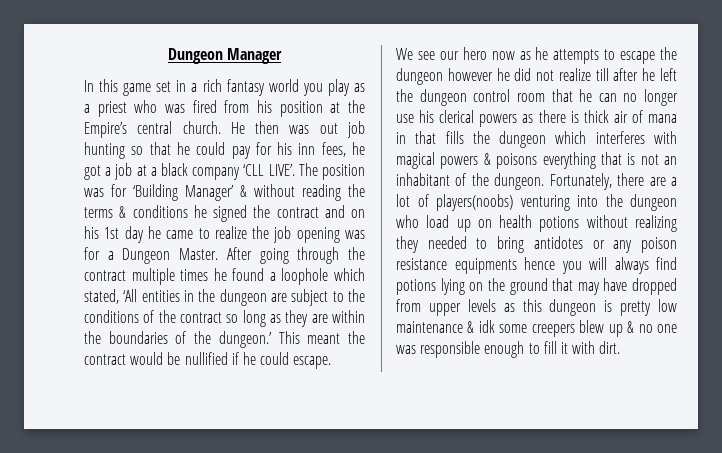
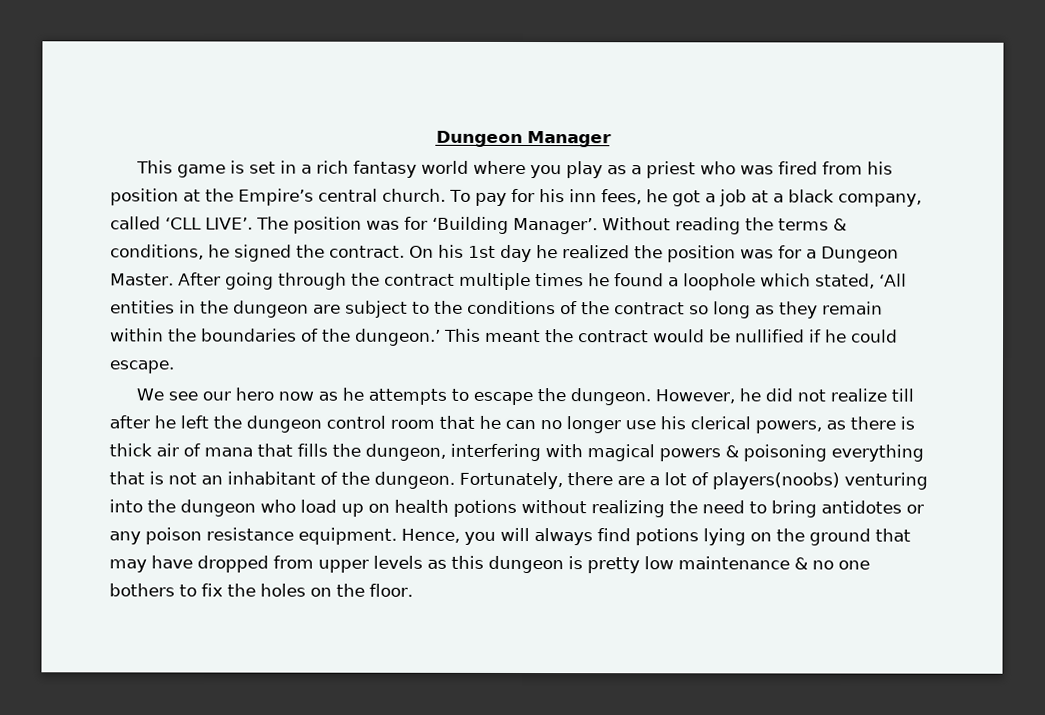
- In this game set in a rich fantasy world you play as a priest who was fired from his position at the Empire’s central church.
+ This game is set in a rich fantasy world where you play as a priest who was fired from his position at the Empire’s central church.
- He then was out job hunting so that he could pay for his inn fees, he got a job at a black company ‘CLL LIVE’.
+ To pay for his inn fees, he got a job at a black company, called ‘CLL LIVE’.
- The position was for ‘Building Manager’ & without reading the terms & conditions he signed the contract and on his 1st day he came to realize the job opening was for a Dungeon Master.
+ The position was for ‘Building Manager’. Without reading the terms & conditions, he signed the contract. On his 1st day he realized the position was for a Dungeon Master.
- After going through the contract multiple times he found a loophole which stated, ‘All entities in the dungeon are subject to the conditions of the contract so long as they are within the boundaries of the dungeon.’
+ After going through the contract multiple times he found a loophole which stated, ‘All entities in the dungeon are subject to the conditions of the contract so long as they remain within the boundaries of the dungeon.’
- We see our hero now as he attempts to escape the dungeon however he did not realize till after he left the dungeon control room that he can no longer use his clerical powers as there is thick air of mana in that fills the dungeon which interferes with magical powers & poisons everything that is not an inhabitant of the dungeon.
+ We see our hero now as he attempts to escape the dungeon. However, he did not realize till after he left the dungeon control room that he can no longer use his clerical powers, as there is thick air of mana that fills the dungeon, interfering with magical powers & poisoning everything that is not an inhabitant of the dungeon.
- Fortunately, there are a lot of players(noobs) venturing into the dungeon who load up on health potions without realizing they needed to bring antidotes or any poison resistance equipments hence you will always find potions lying on the ground that may have dropped from upper levels as this dungeon is pretty low maintenance & idk some creepers blew up & no one was responsible enough to fill it with dirt.
+ Fortunately, there are a lot of players(noobs) venturing into the dungeon who load up on health potions without realizing the need to bring antidotes or any poison resistance equipment. Hence, you will always find potions lying on the ground that may have dropped from upper levels as this dungeon is pretty low maintenance & no one bothers to fix the holes on the floor.

